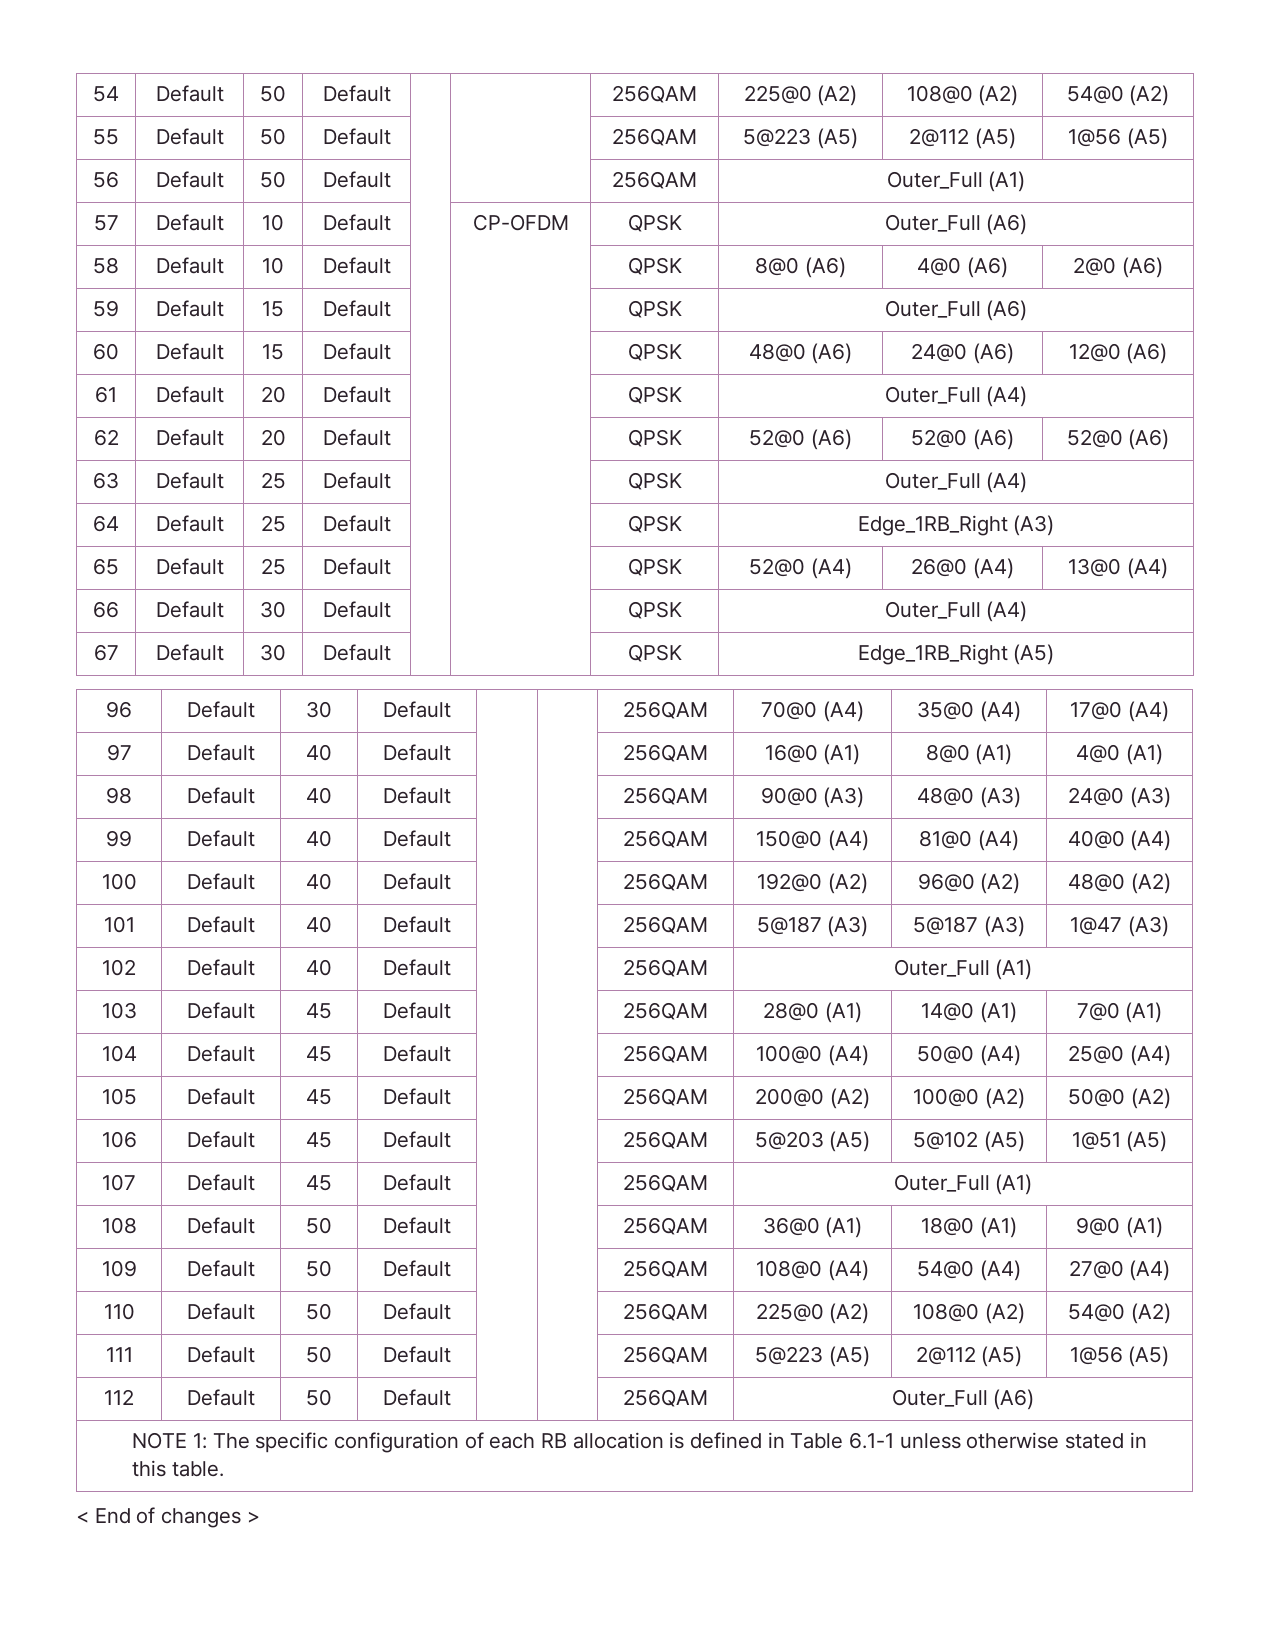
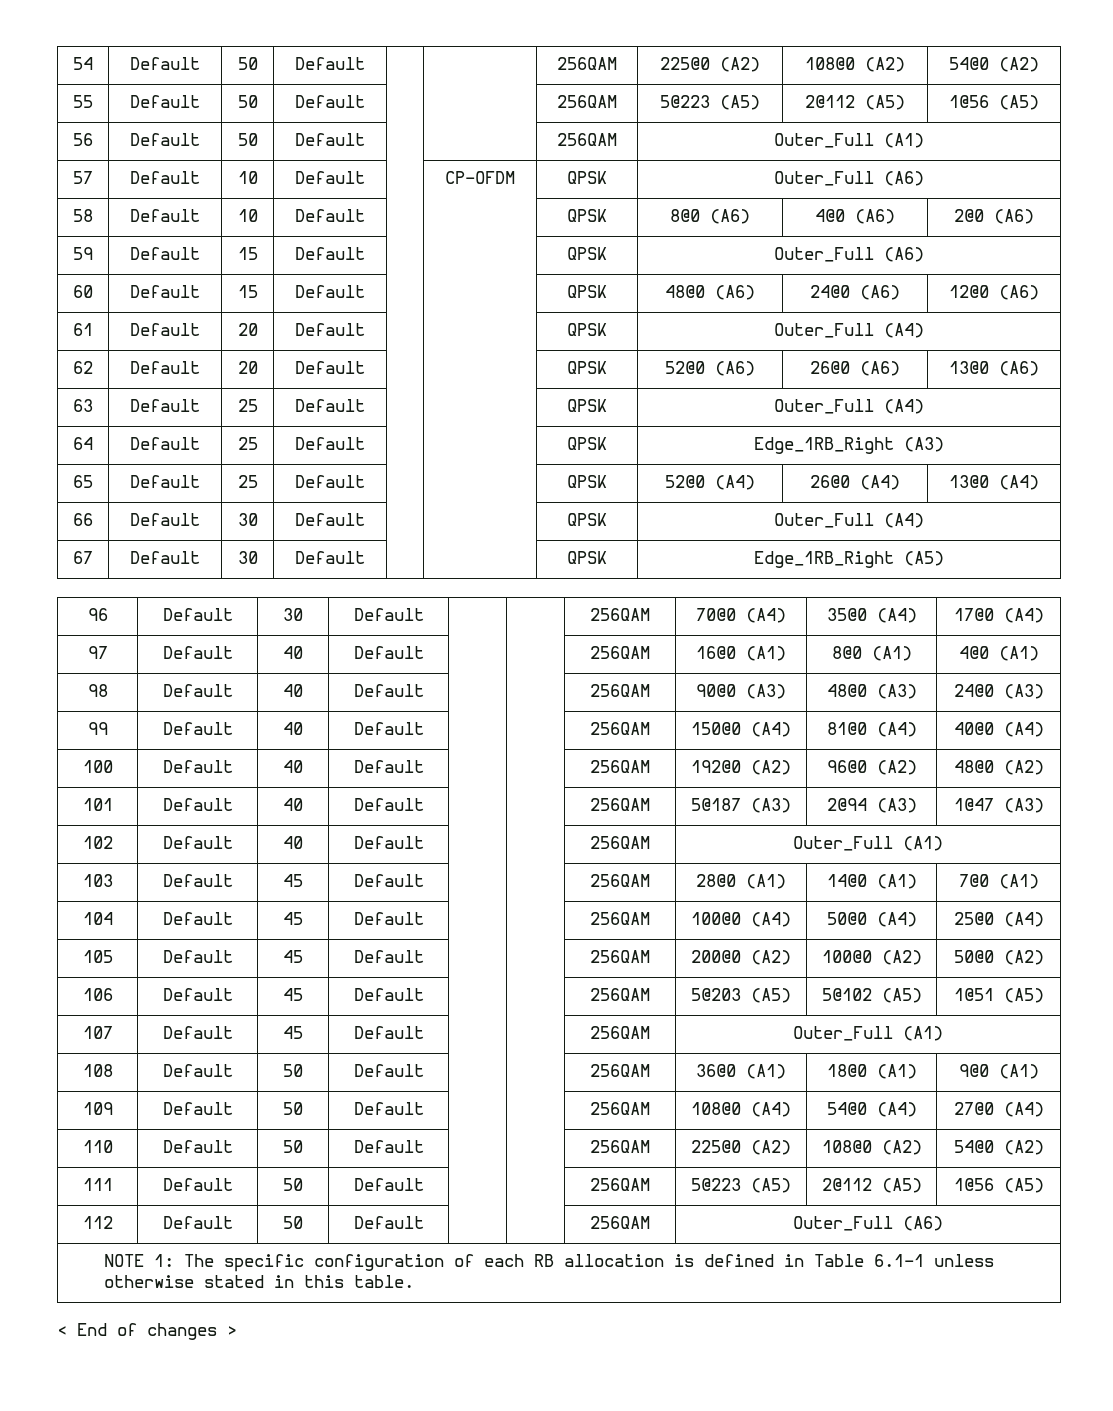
- 62 | Default | 20 | Default | | | QPSK | 52@0 (A6) | 52@0 (A6) | 52@0 (A6)
+ 62 | Default | 20 | Default | | | QPSK | 52@0 (A6) | 26@0 (A6) | 13@0 (A6)
- 101 | Default | 40 | Default | | | 256QAM | 5@187 (A3) | 5@187 (A3) | 1@47 (A3)
+ 101 | Default | 40 | Default | | | 256QAM | 5@187 (A3) | 2@94 (A3) | 1@47 (A3)

